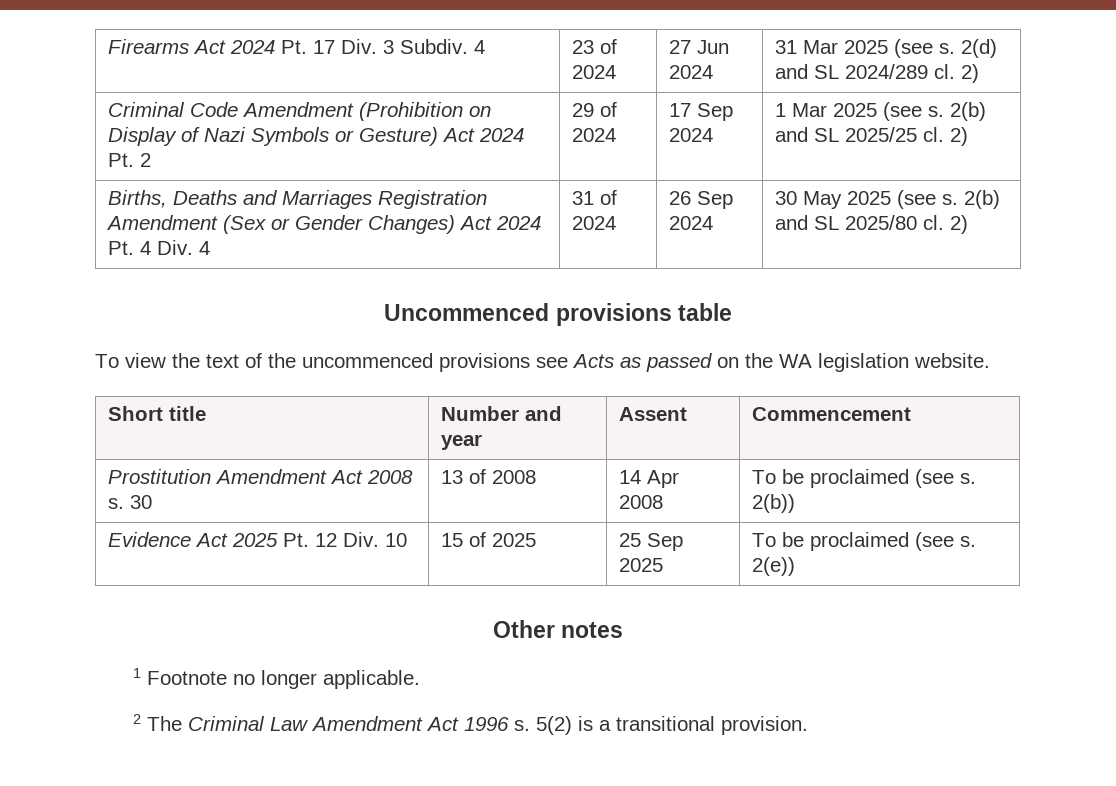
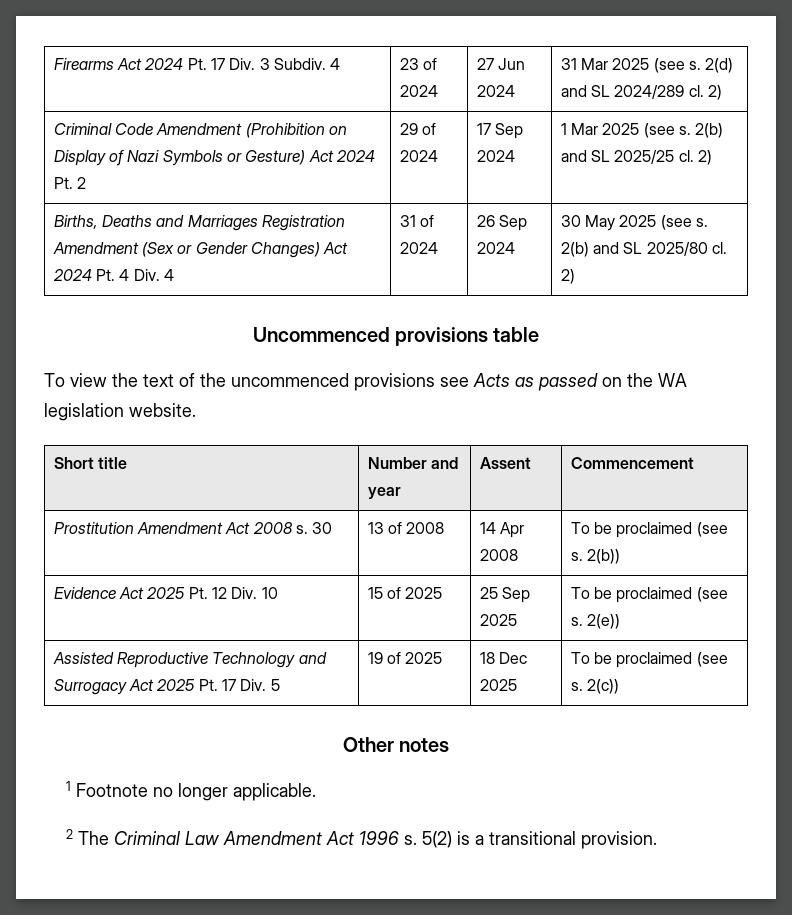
+ Assisted Reproductive Technology and Surrogacy Act 2025 Pt. 17 Div. 5 | 19 of 2025 | 18 Dec 2025 | To be proclaimed (see s. 2(c))

